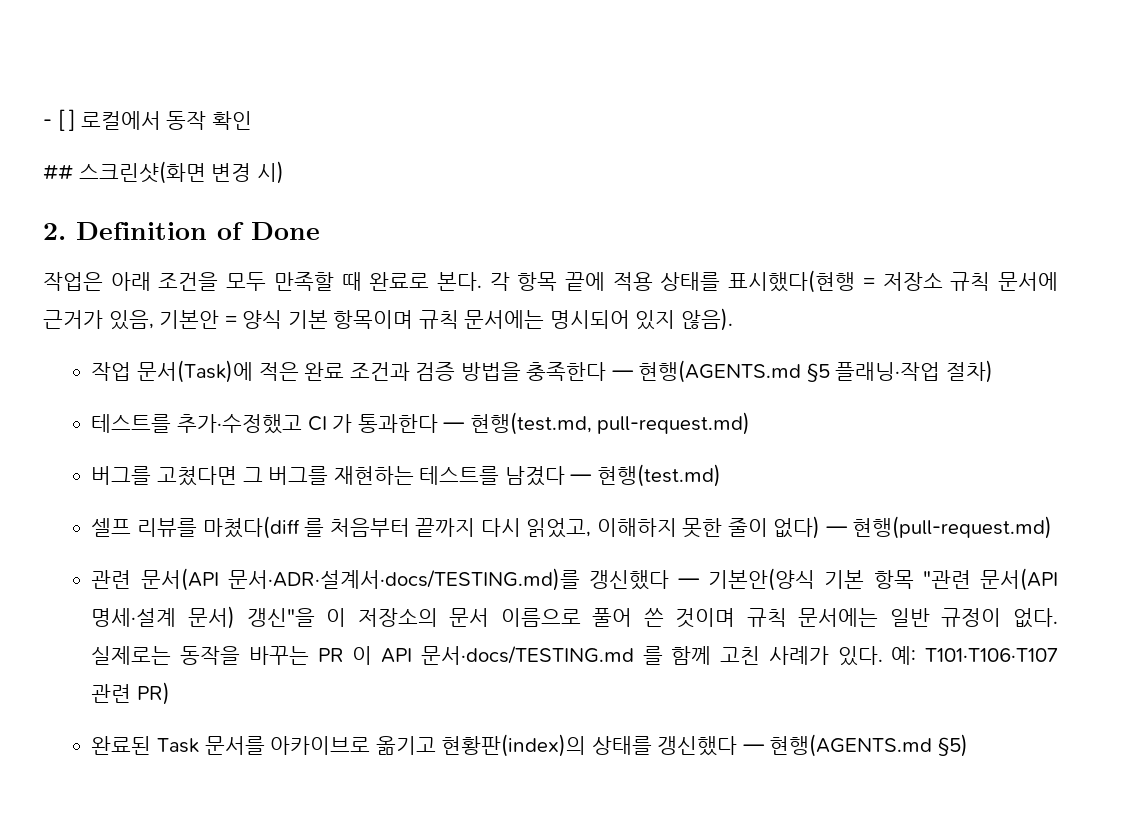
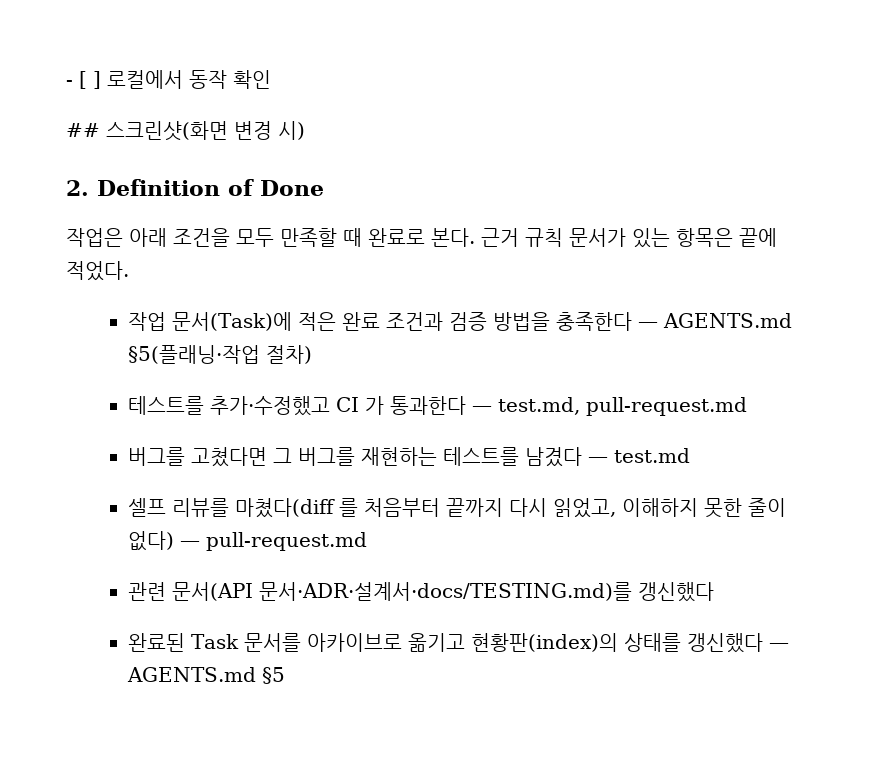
- 각 항목 끝에 적용 상태를 표시했다(현행 = 저장소 규칙 문서에 근거가 있음, 기본안 = 양식 기본 항목이며 규칙 문서에는 명시되어 있지 않음).
+ 근거 규칙 문서가 있는 항목은 끝에 적었다.
- 작업 문서(Task)에 적은 완료 조건과 검증 방법을 충족한다 — 현행(AGENTS.md §5 플래닝·작업 절차)
+ 작업 문서(Task)에 적은 완료 조건과 검증 방법을 충족한다 — AGENTS.md §5(플래닝·작업 절차)
- 테스트를 추가·수정했고 CI 가 통과한다 — 현행(test.md, pull-request.md)
+ 테스트를 추가·수정했고 CI 가 통과한다 — test.md, pull-request.md
- 버그를 고쳤다면 그 버그를 재현하는 테스트를 남겼다 — 현행(test.md)
+ 버그를 고쳤다면 그 버그를 재현하는 테스트를 남겼다 — test.md
- 셀프 리뷰를 마쳤다(diff 를 처음부터 끝까지 다시 읽었고, 이해하지 못한 줄이 없다) — 현행(pull-request.md)
+ 셀프 리뷰를 마쳤다(diff 를 처음부터 끝까지 다시 읽었고, 이해하지 못한 줄이 없다) — pull-request.md
- 관련 문서(API 문서·ADR·설계서·docs/TESTING.md)를 갱신했다 — 기본안(양식 기본 항목 "관련 문서(API 명세·설계 문서) 갱신"을 이 저장소의 문서 이름으로 풀어 쓴 것이며 규칙 문서에는 일반 규정이 없다. 실제로는 동작을 바꾸는 PR 이 API 문서·docs/TESTING.md 를 함께 고친 사례가 있다. 예: T101·T106·T107 관련 PR)
+ 관련 문서(API 문서·ADR·설계서·docs/TESTING.md)를 갱신했다
- 완료된 Task 문서를 아카이브로 옮기고 현황판(index)의 상태를 갱신했다 — 현행(AGENTS.md §5)
+ 완료된 Task 문서를 아카이브로 옮기고 현황판(index)의 상태를 갱신했다 — AGENTS.md §5

